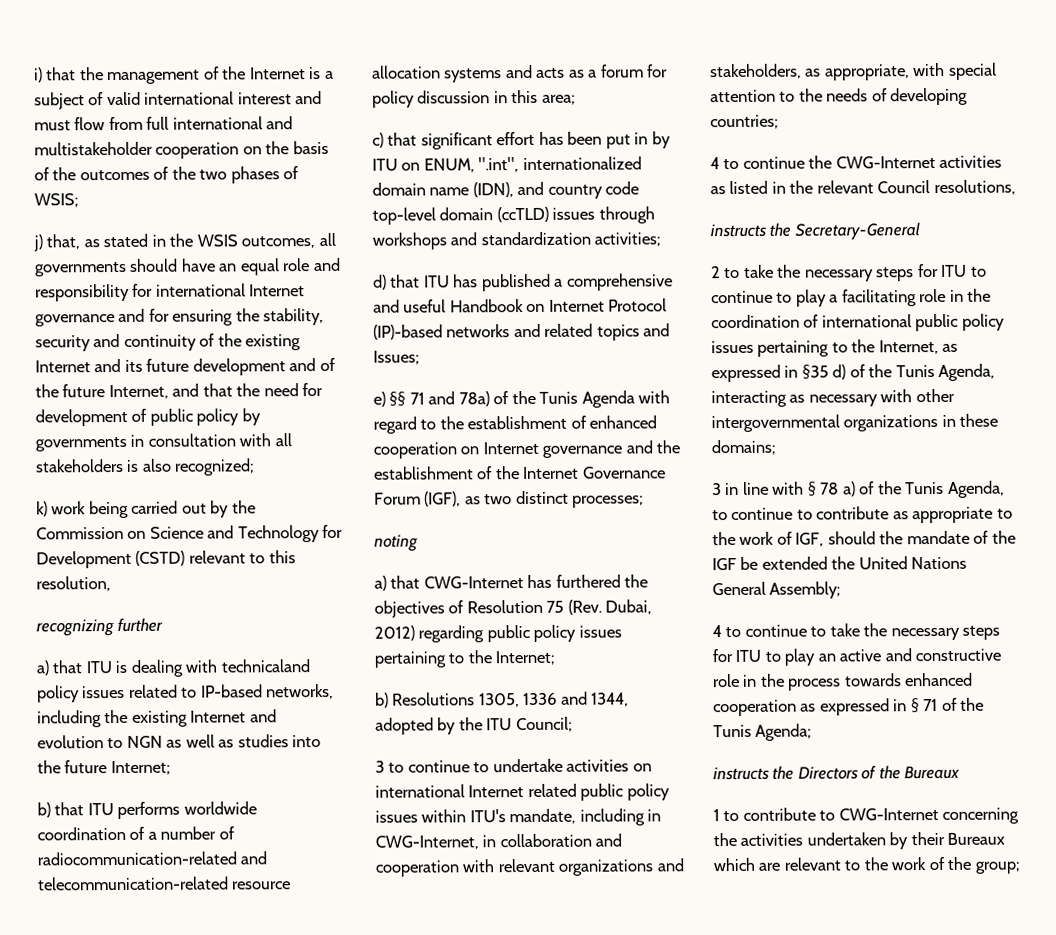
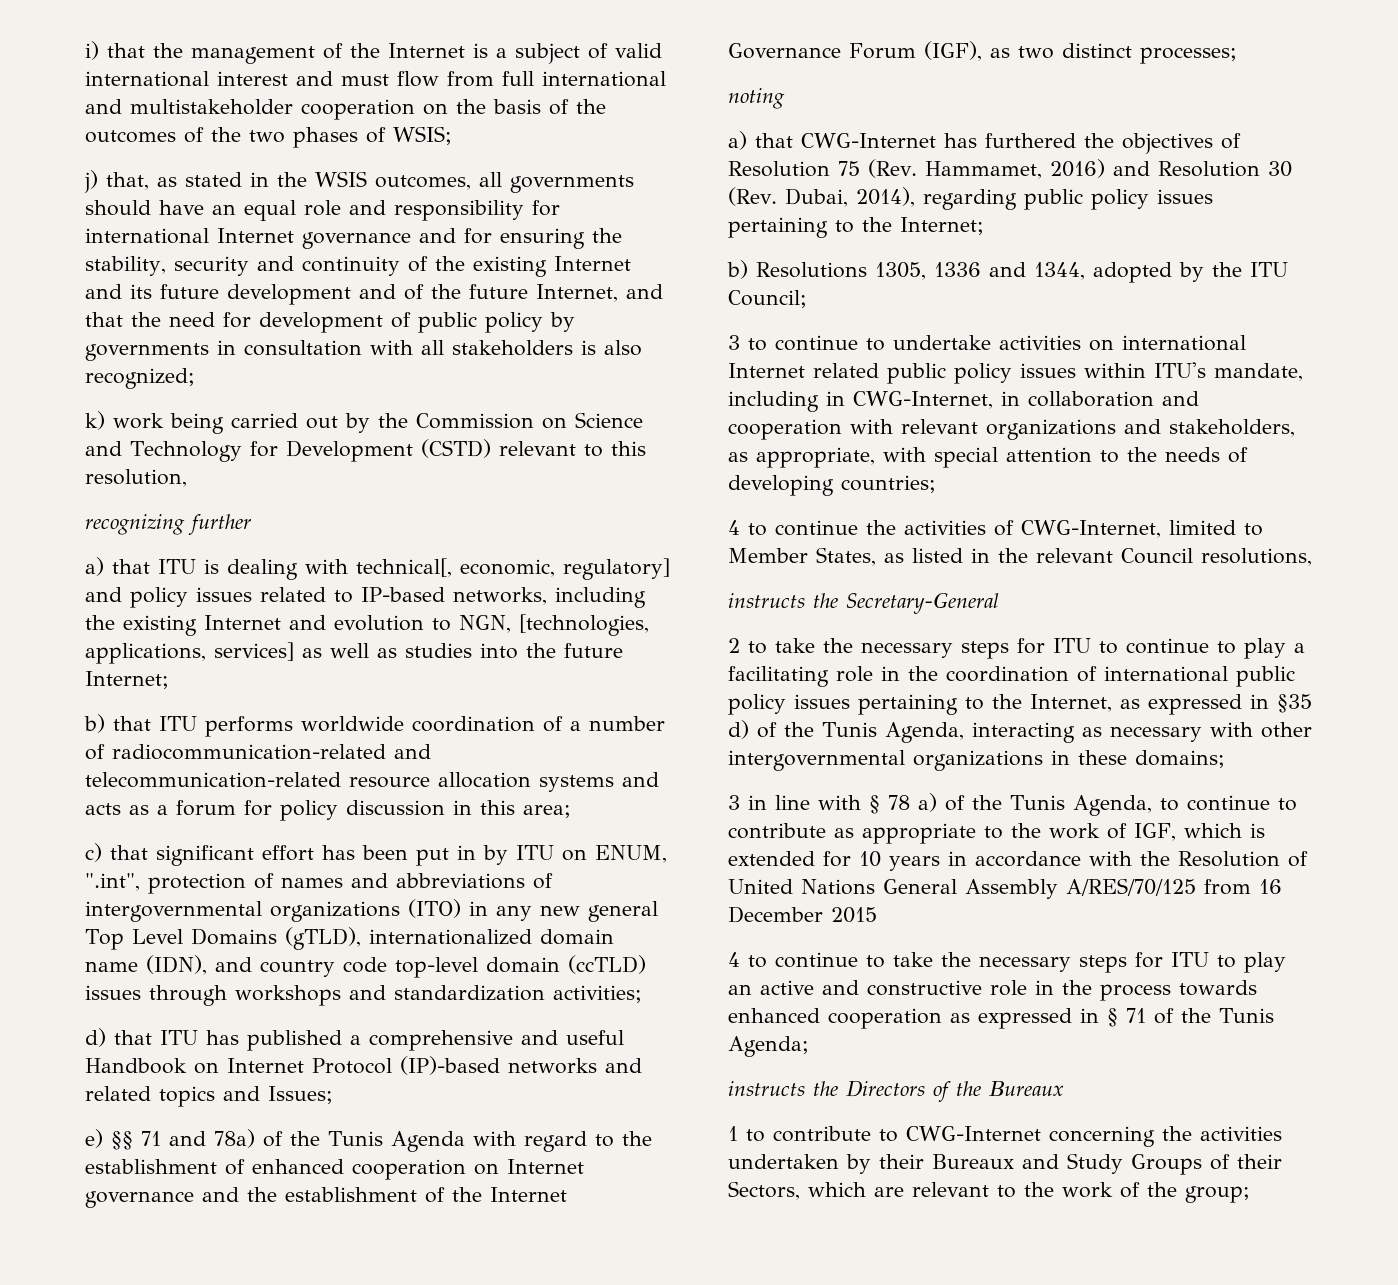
- a) that ITU is dealing with technicaland policy issues related to IP-based networks, including the existing Internet and evolution to NGN as well as studies into the future Internet;
+ a) that ITU is dealing with technical[, economic, regulatory] and policy issues related to IP-based networks, including the existing Internet and evolution to NGN, [technologies, applications, services] as well as studies into the future Internet;
- c) that significant effort has been put in by ITU on ENUM, ".int", internationalized domain name (IDN), and country code top-level domain (ccTLD) issues through workshops and standardization activities;
+ c) that significant effort has been put in by ITU on ENUM, ".int", protection of names and abbreviations of intergovernmental organizations (ITO) in any new general Top Level Domains (gTLD), internationalized domain name (IDN), and country code top-level domain (ccTLD) issues through workshops and standardization activities;
- a) that CWG-Internet has furthered the objectives of Resolution 75 (Rev. Dubai, 2012) regarding public policy issues pertaining to the Internet;
+ a) that CWG-Internet has furthered the objectives of Resolution 75 (Rev. Hammamet, 2016) and Resolution 30 (Rev. Dubai, 2014), regarding public policy issues pertaining to the Internet;
- 4 to continue the CWG-Internet activities as listed in the relevant Council resolutions,
+ 4 to continue the activities of CWG-Internet, limited to Member States, as listed in the relevant Council resolutions,
- 3 in line with § 78 a) of the Tunis Agenda, to continue to contribute as appropriate to the work of IGF, should the mandate of the IGF be extended the United Nations General Assembly;
+ 3 in line with § 78 a) of the Tunis Agenda, to continue to contribute as appropriate to the work of IGF, which is extended for 10 years in accordance with the Resolution of United Nations General Assembly A/RES/70/125 from 16 December 2015
- 1 to contribute to CWG-Internet concerning the activities undertaken by their Bureaux which are relevant to the work of the group;
+ 1 to contribute to CWG-Internet concerning the activities undertaken by their Bureaux and Study Groups of their Sectors, which are relevant to the work of the group;

